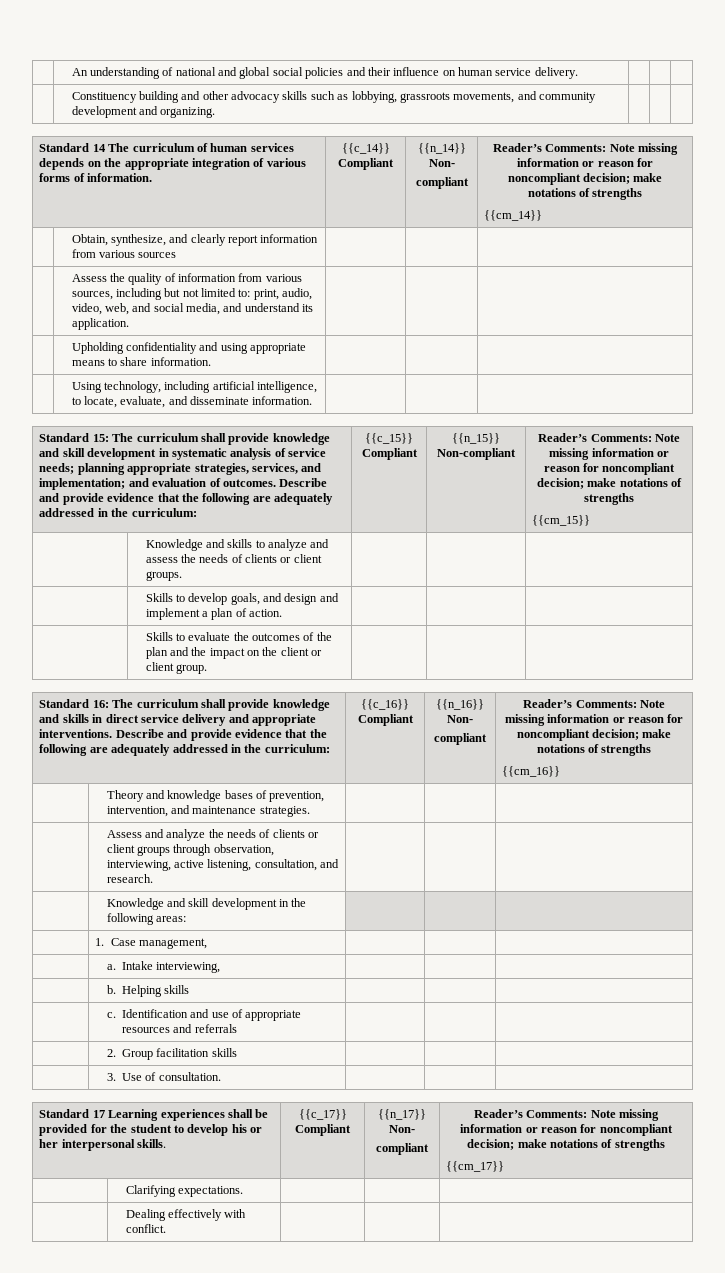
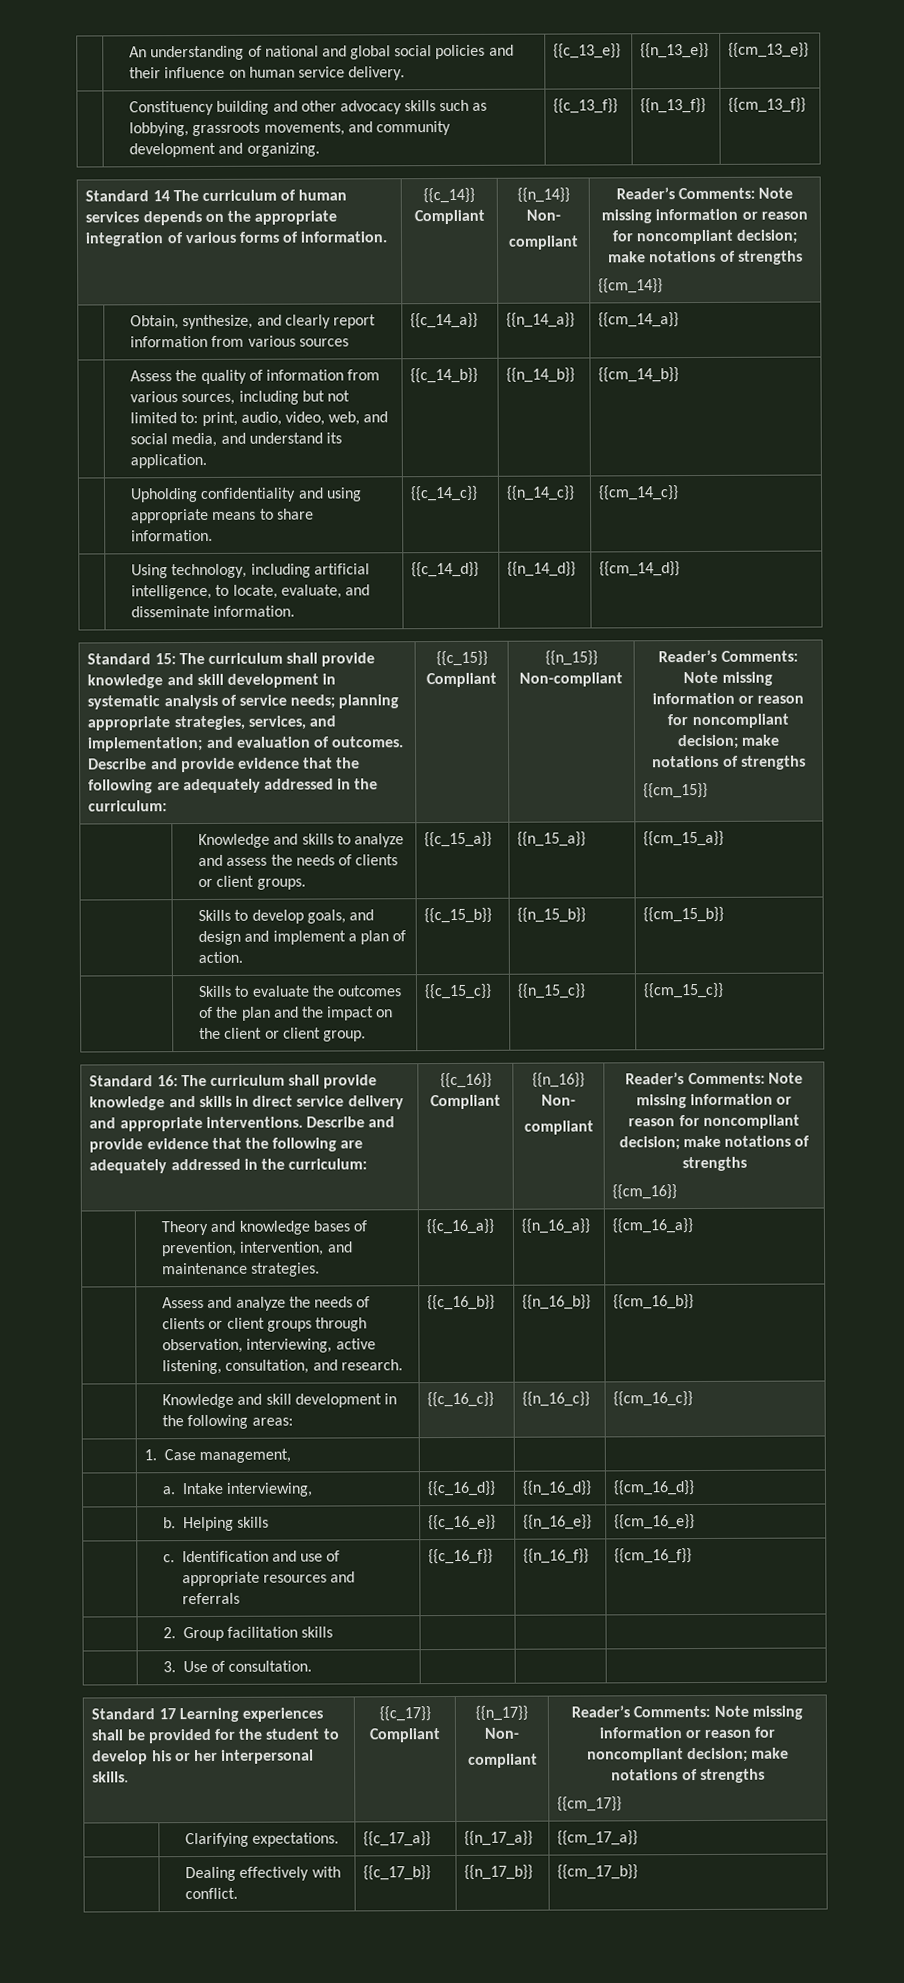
- | An understanding of national and global social policies and their influence on human service delivery. | | |
+ | An understanding of national and global social policies and their influence on human service delivery. | {{c_13_e}} | {{n_13_e}} | {{cm_13_e}}
- | Constituency building and other advocacy skills such as lobbying, grassroots movements, and community development and organizing. | | |
+ | Constituency building and other advocacy skills such as lobbying, grassroots movements, and community development and organizing. | {{c_13_f}} | {{n_13_f}} | {{cm_13_f}}
- | Obtain, synthesize, and clearly report information from various sources | | |
+ | Obtain, synthesize, and clearly report information from various sources | {{c_14_a}} | {{n_14_a}} | {{cm_14_a}}
- | Assess the quality of information from various sources, including but not limited to: print, audio, video, web, and social media, and understand its application. | | |
+ | Assess the quality of information from various sources, including but not limited to: print, audio, video, web, and social media, and understand its application. | {{c_14_b}} | {{n_14_b}} | {{cm_14_b}}
- | Upholding confidentiality and using appropriate means to share information. | | |
+ | Upholding confidentiality and using appropriate means to share information. | {{c_14_c}} | {{n_14_c}} | {{cm_14_c}}
- | Using technology, including artificial intelligence, to locate, evaluate, and disseminate information. | | |
+ | Using technology, including artificial intelligence, to locate, evaluate, and disseminate information. | {{c_14_d}} | {{n_14_d}} | {{cm_14_d}}
- | Knowledge and skills to analyze and assess the needs of clients or client groups. | | |
+ | Knowledge and skills to analyze and assess the needs of clients or client groups. | {{c_15_a}} | {{n_15_a}} | {{cm_15_a}}
- | Skills to develop goals, and design and implement a plan of action. | | |
+ | Skills to develop goals, and design and implement a plan of action. | {{c_15_b}} | {{n_15_b}} | {{cm_15_b}}
- | Skills to evaluate the outcomes of the plan and the impact on the client or client group. | | |
+ | Skills to evaluate the outcomes of the plan and the impact on the client or client group. | {{c_15_c}} | {{n_15_c}} | {{cm_15_c}}
- | Theory and knowledge bases of prevention, intervention, and maintenance strategies. | | |
+ | Theory and knowledge bases of prevention, intervention, and maintenance strategies. | {{c_16_a}} | {{n_16_a}} | {{cm_16_a}}
- | Assess and analyze the needs of clients or client groups through observation, interviewing, active listening, consultation, and research. | | |
+ | Assess and analyze the needs of clients or client groups through observation, interviewing, active listening, consultation, and research. | {{c_16_b}} | {{n_16_b}} | {{cm_16_b}}
- | Knowledge and skill development in the following areas: | | |
+ | Knowledge and skill development in the following areas: | {{c_16_c}} | {{n_16_c}} | {{cm_16_c}}
- | a. Intake interviewing, | | |
+ | a. Intake interviewing, | {{c_16_d}} | {{n_16_d}} | {{cm_16_d}}
- | b. Helping skills | | |
+ | b. Helping skills | {{c_16_e}} | {{n_16_e}} | {{cm_16_e}}
- | c. Identification and use of appropriate resources and referrals | | |
+ | c. Identification and use of appropriate resources and referrals | {{c_16_f}} | {{n_16_f}} | {{cm_16_f}}
- | Clarifying expectations. | | |
+ | Clarifying expectations. | {{c_17_a}} | {{n_17_a}} | {{cm_17_a}}
- | Dealing effectively with conflict. | | |
+ | Dealing effectively with conflict. | {{c_17_b}} | {{n_17_b}} | {{cm_17_b}}

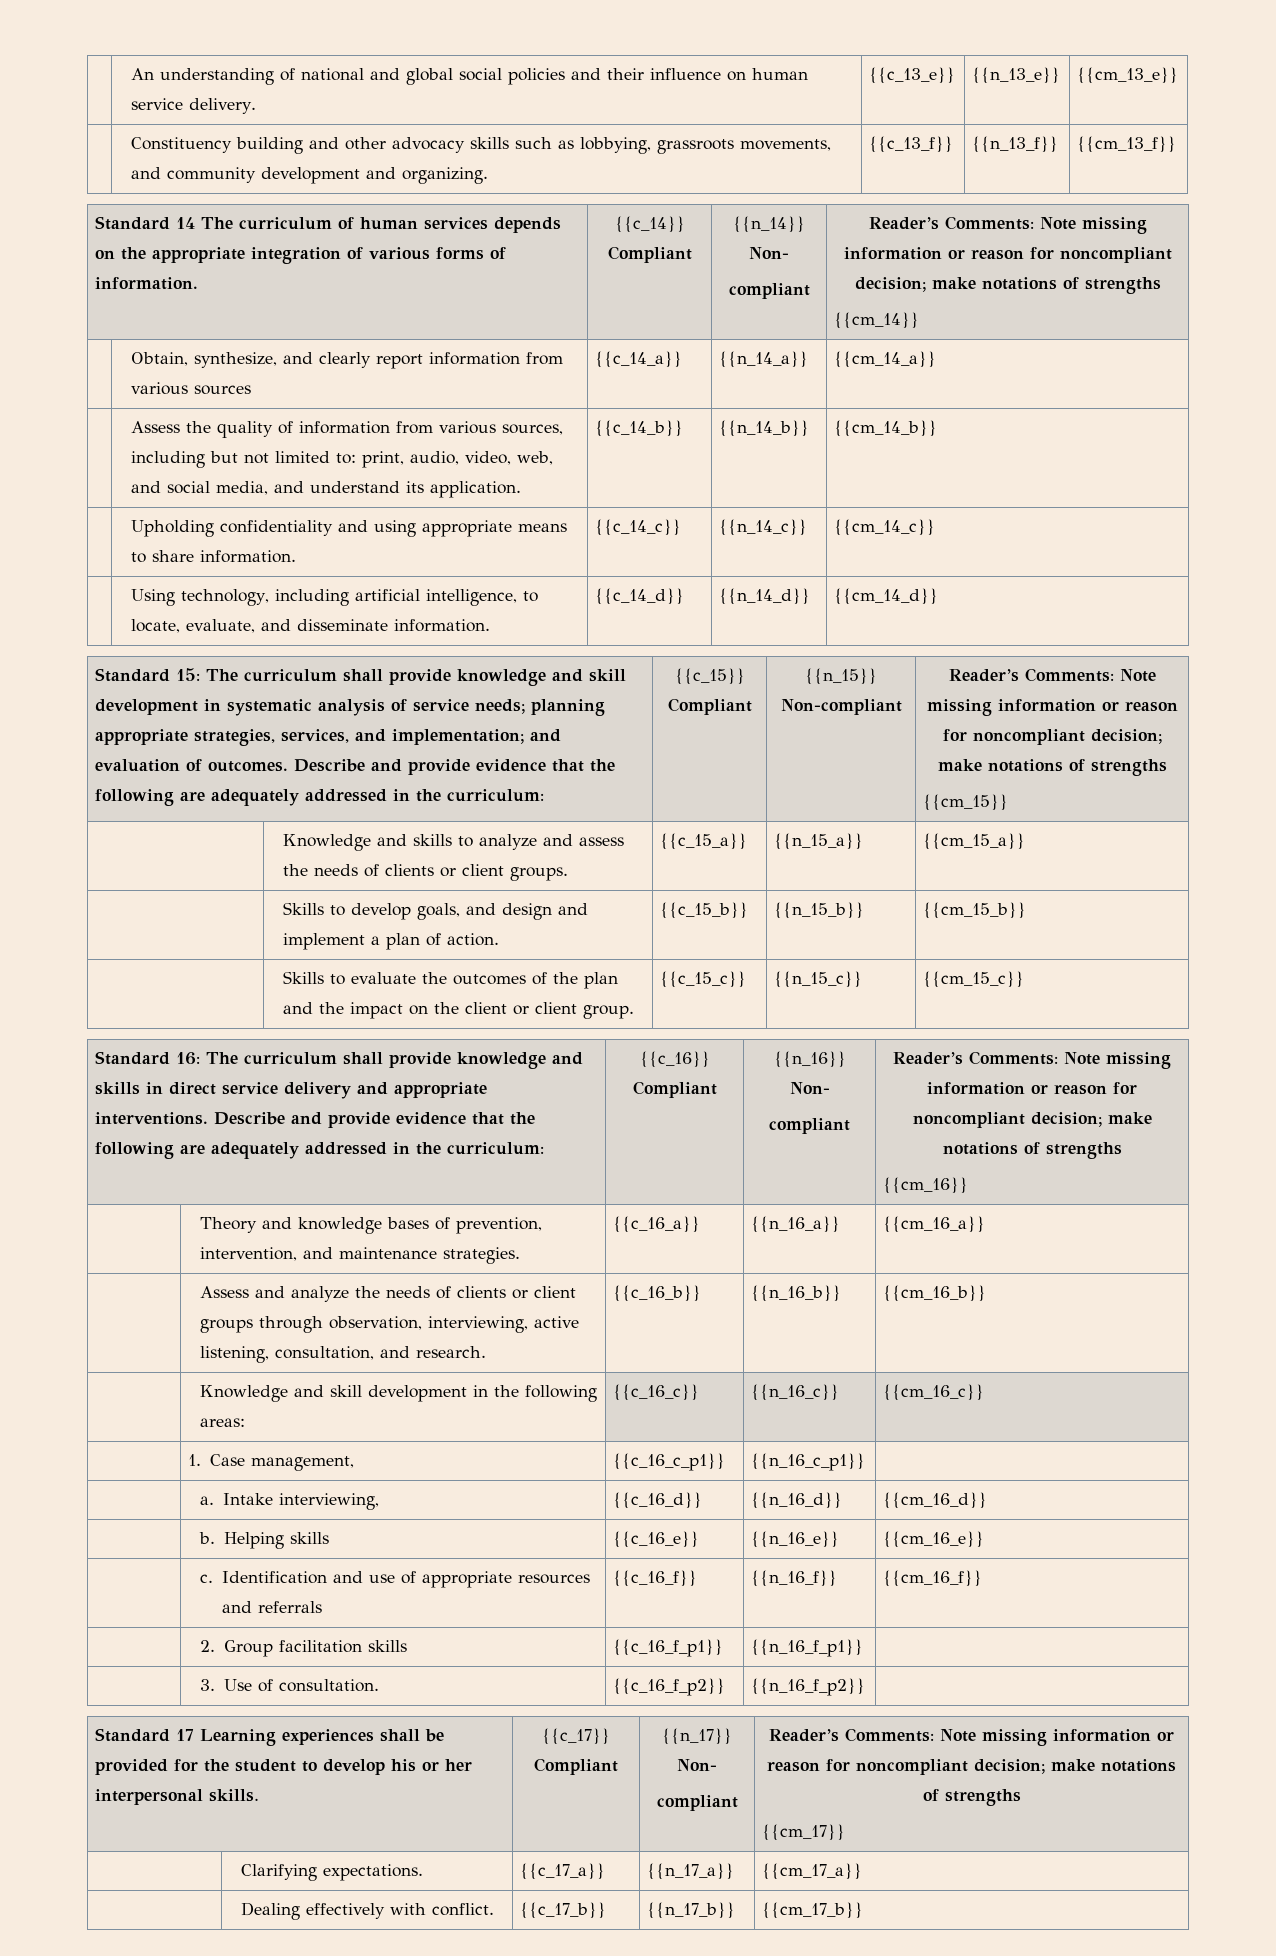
- | 1. Case management, | | |
+ | 1. Case management, | {{c_16_c_p1}} | {{n_16_c_p1}} |
- | 2. Group facilitation skills | | |
+ | 2. Group facilitation skills | {{c_16_f_p1}} | {{n_16_f_p1}} |
- | 3. Use of consultation. | | |
+ | 3. Use of consultation. | {{c_16_f_p2}} | {{n_16_f_p2}} |

